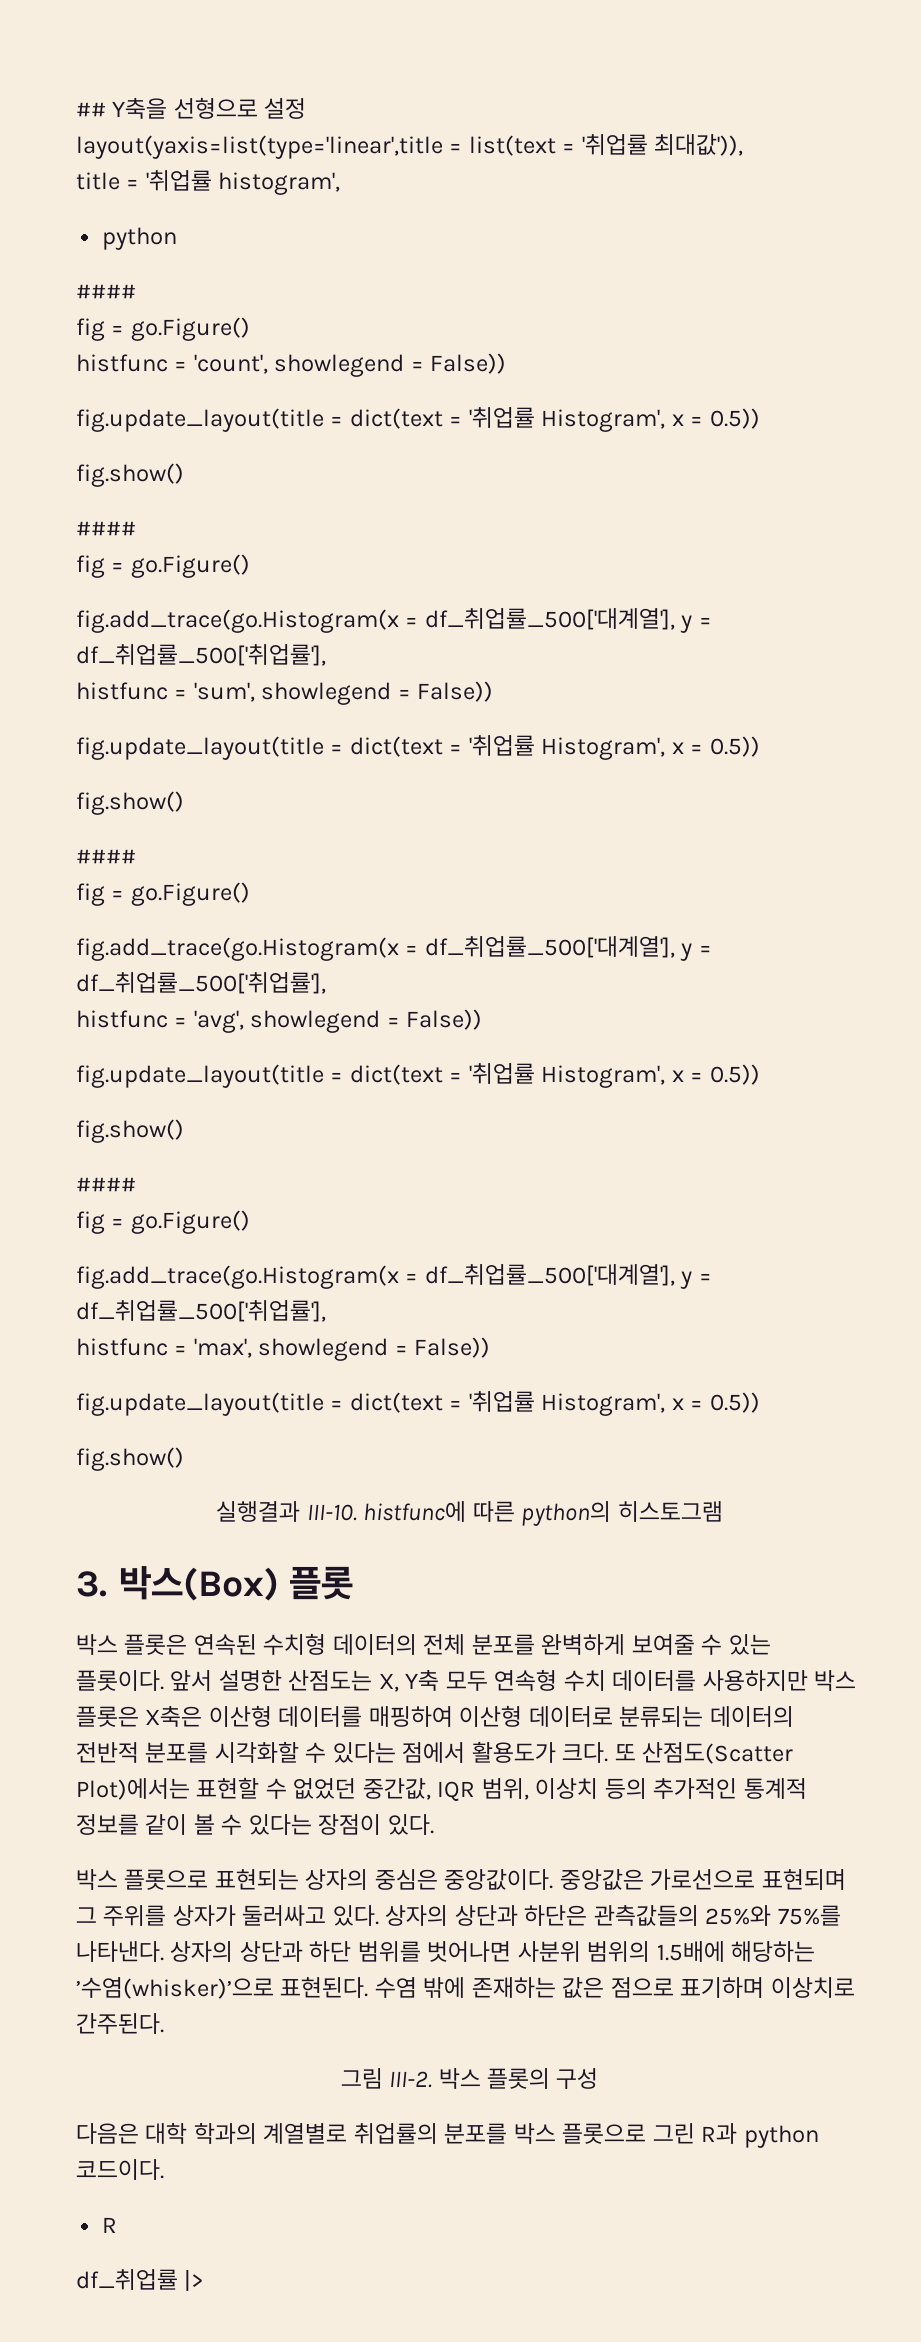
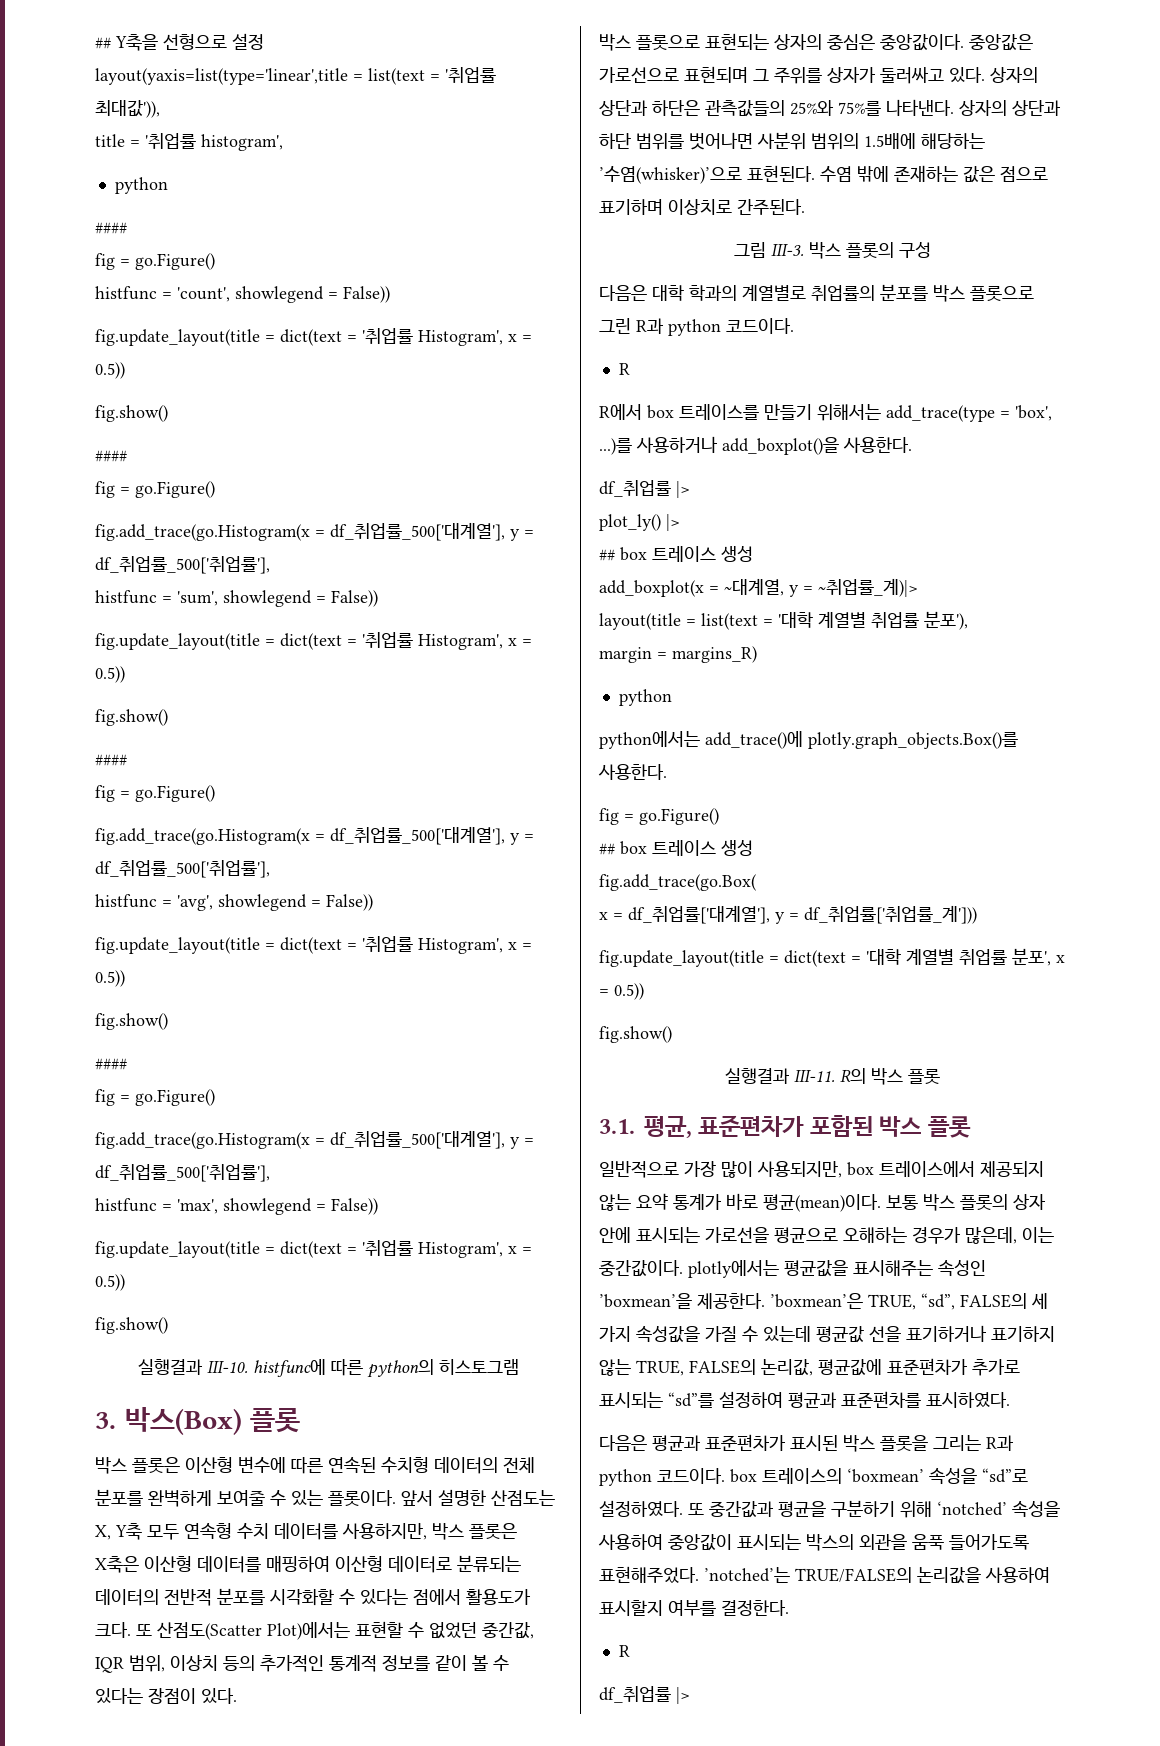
- 박스 플롯은 연속된 수치형 데이터의 전체 분포를 완벽하게 보여줄 수 있는 플롯이다.
+ 박스 플롯은 이산형 변수에 따른 연속된 수치형 데이터의 전체 분포를 완벽하게 보여줄 수 있는 플롯이다.
- 앞서 설명한 산점도는 X, Y축 모두 연속형 수치 데이터를 사용하지만 박스 플롯은 X축은 이산형 데이터를 매핑하여 이산형 데이터로 분류되는 데이터의 전반적 분포를 시각화할 수 있다는 점에서 활용도가 크다.
+ 앞서 설명한 산점도는 X, Y축 모두 연속형 수치 데이터를 사용하지만, 박스 플롯은 X축은 이산형 데이터를 매핑하여 이산형 데이터로 분류되는 데이터의 전반적 분포를 시각화할 수 있다는 점에서 활용도가 크다.
- 그림 III-2.
+ 그림 III-3.
+ R에서 box 트레이스를 만들기 위해서는 add_trace(type = 'box', ...)를 사용하거나 add_boxplot()을 사용한다.
+ df_취업률 |>
+ plot_ly() |>
+ ## box 트레이스 생성
+ add_boxplot(x = ~대계열, y = ~취업률_계)|>
+ layout(title = list(text = '대학 계열별 취업률 분포'),
+ margin = margins_R)
+ python
+ python에서는 add_trace()에 plotly.graph_objects.Box()를 사용한다.
+ fig = go.Figure()
+ ## box 트레이스 생성
+ fig.add_trace(go.Box(
+ x = df_취업률['대계열'], y = df_취업률['취업률_계']))
+ fig.update_layout(title = dict(text = '대학 계열별 취업률 분포', x = 0.5))
+ fig.show()
+ 실행결과 III-11. R의 박스 플롯
+ 3.1. 평균, 표준편차가 포함된 박스 플롯
+ 일반적으로 가장 많이 사용되지만, box 트레이스에서 제공되지 않는 요약 통계가 바로 평균(mean)이다. 보통 박스 플롯의 상자 안에 표시되는 가로선을 평균으로 오해하는 경우가 많은데, 이는 중간값이다. plotly에서는 평균값을 표시해주는 속성인 ’boxmean’을 제공한다. ’boxmean’은 TRUE, “sd”, FALSE의 세 가지 속성값을 가질 수 있는데 평균값 선을 표기하거나 표기하지 않는 TRUE, FALSE의 논리값, 평균값에 표준편차가 추가로 표시되는 “sd”를 설정하여 평균과 표준편차를 표시하였다.
+ 다음은 평균과 표준편차가 표시된 박스 플롯을 그리는 R과 python 코드이다. box 트레이스의 ‘boxmean’ 속성을 “sd”로 설정하였다. 또 중간값과 평균을 구분하기 위해 ‘notched’ 속성을 사용하여 중앙값이 표시되는 박스의 외관을 움푹 들어가도록 표현해주었다. ’notched’는 TRUE/FALSE의 논리값을 사용하여 표시할지 여부를 결정한다.
+ R

